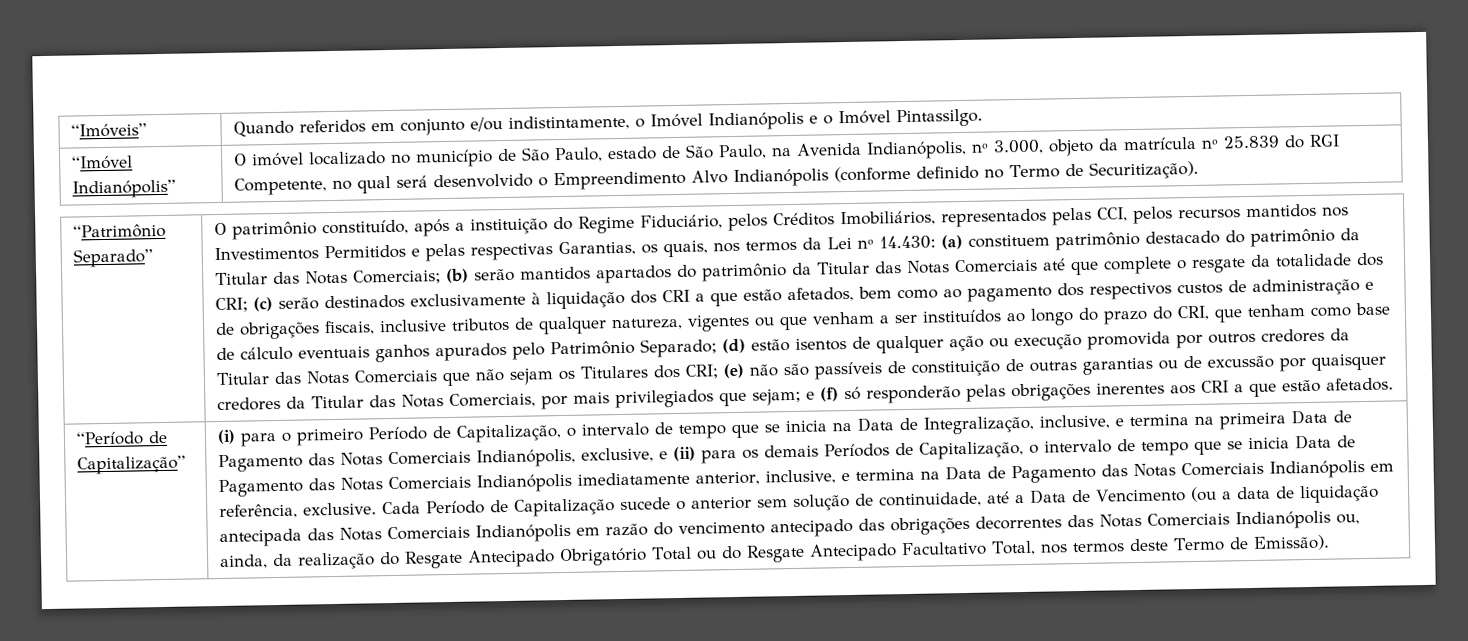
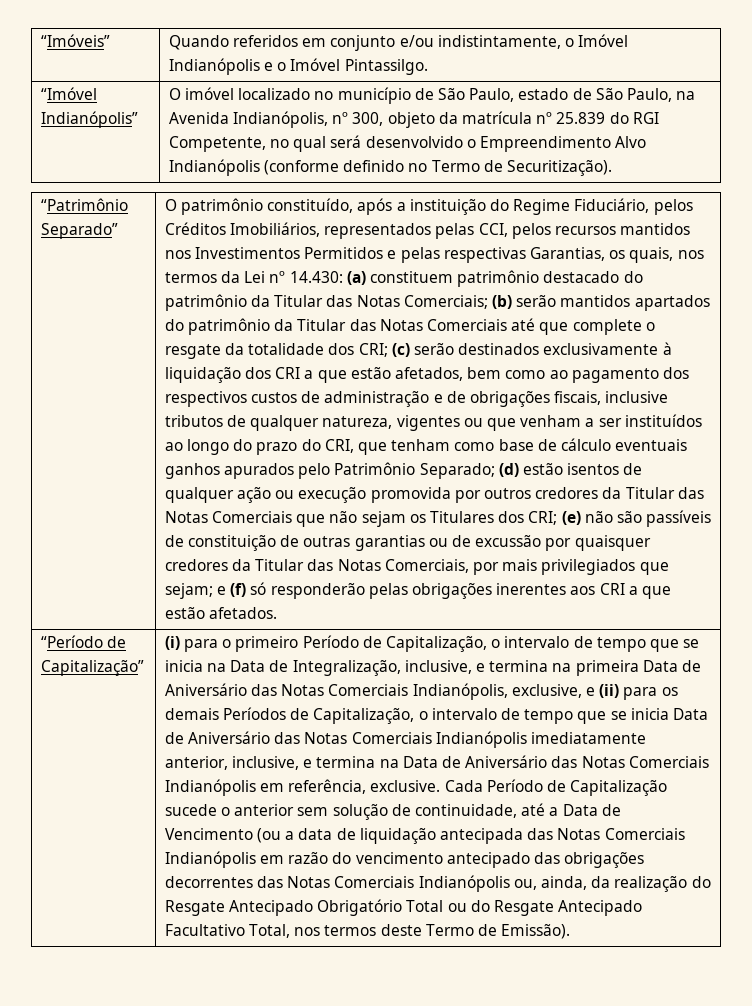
- O imóvel localizado no município de São Paulo, estado de São Paulo, na Avenida Indianópolis, nº 3.000, objeto da matrícula nº 25.839 do RGI Competente, no qual será desenvolvido o Empreendimento Alvo Indianópolis (conforme definido no Termo de Securitização).
+ O imóvel localizado no município de São Paulo, estado de São Paulo, na Avenida Indianópolis, nº 300, objeto da matrícula nº 25.839 do RGI Competente, no qual será desenvolvido o Empreendimento Alvo Indianópolis (conforme definido no Termo de Securitização).
- (i) para o primeiro Período de Capitalização, o intervalo de tempo que se inicia na Data de Integralização, inclusive, e termina na primeira Data de Pagamento das Notas Comerciais Indianópolis, exclusive, e (ii) para os demais Períodos de Capitalização, o intervalo de tempo que se inicia Data de Pagamento das Notas Comerciais Indianópolis imediatamente anterior, inclusive, e termina na Data de Pagamento das Notas Comerciais Indianópolis em referência, exclusive.
+ (i) para o primeiro Período de Capitalização, o intervalo de tempo que se inicia na Data de Integralização, inclusive, e termina na primeira Data de Aniversário das Notas Comerciais Indianópolis, exclusive, e (ii) para os demais Períodos de Capitalização, o intervalo de tempo que se inicia Data de Aniversário das Notas Comerciais Indianópolis imediatamente anterior, inclusive, e termina na Data de Aniversário das Notas Comerciais Indianópolis em referência, exclusive.

